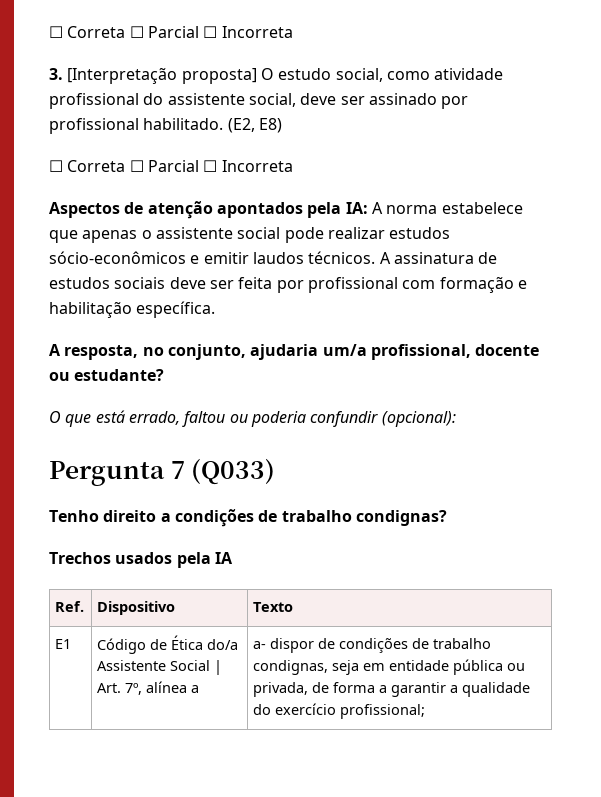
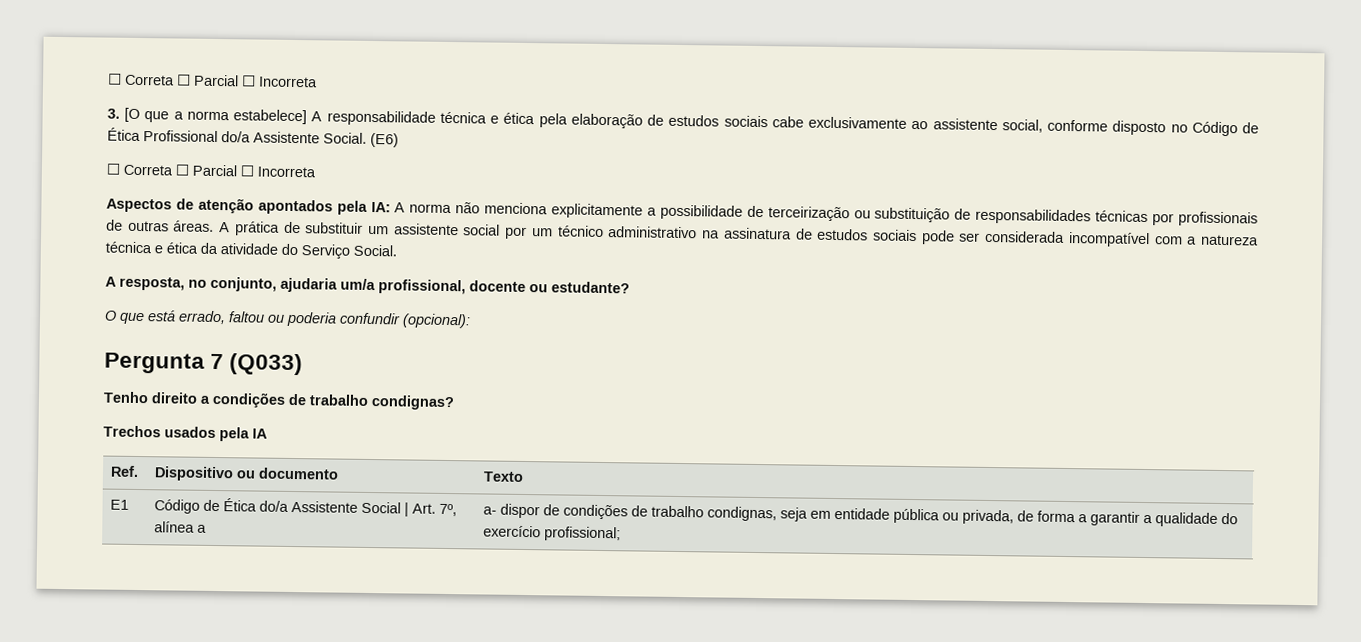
- 3. [Interpretação proposta] O estudo social, como atividade profissional do assistente social, deve ser assinado por profissional habilitado. (E2, E8)
+ 3. [O que a norma estabelece] A responsabilidade técnica e ética pela elaboração de estudos sociais cabe exclusivamente ao assistente social, conforme disposto no Código de Ética Profissional do/a Assistente Social. (E6)
- Aspectos de atenção apontados pela IA: A norma estabelece que apenas o assistente social pode realizar estudos sócio-econômicos e emitir laudos técnicos. A assinatura de estudos sociais deve ser feita por profissional com formação e habilitação específica.
+ Aspectos de atenção apontados pela IA: A norma não menciona explicitamente a possibilidade de terceirização ou substituição de responsabilidades técnicas por profissionais de outras áreas. A prática de substituir um assistente social por um técnico administrativo na assinatura de estudos sociais pode ser considerada incompatível com a natureza técnica e ética da atividade do Serviço Social.
- Ref. | Dispositivo | Texto
+ Ref. | Dispositivo ou documento | Texto

